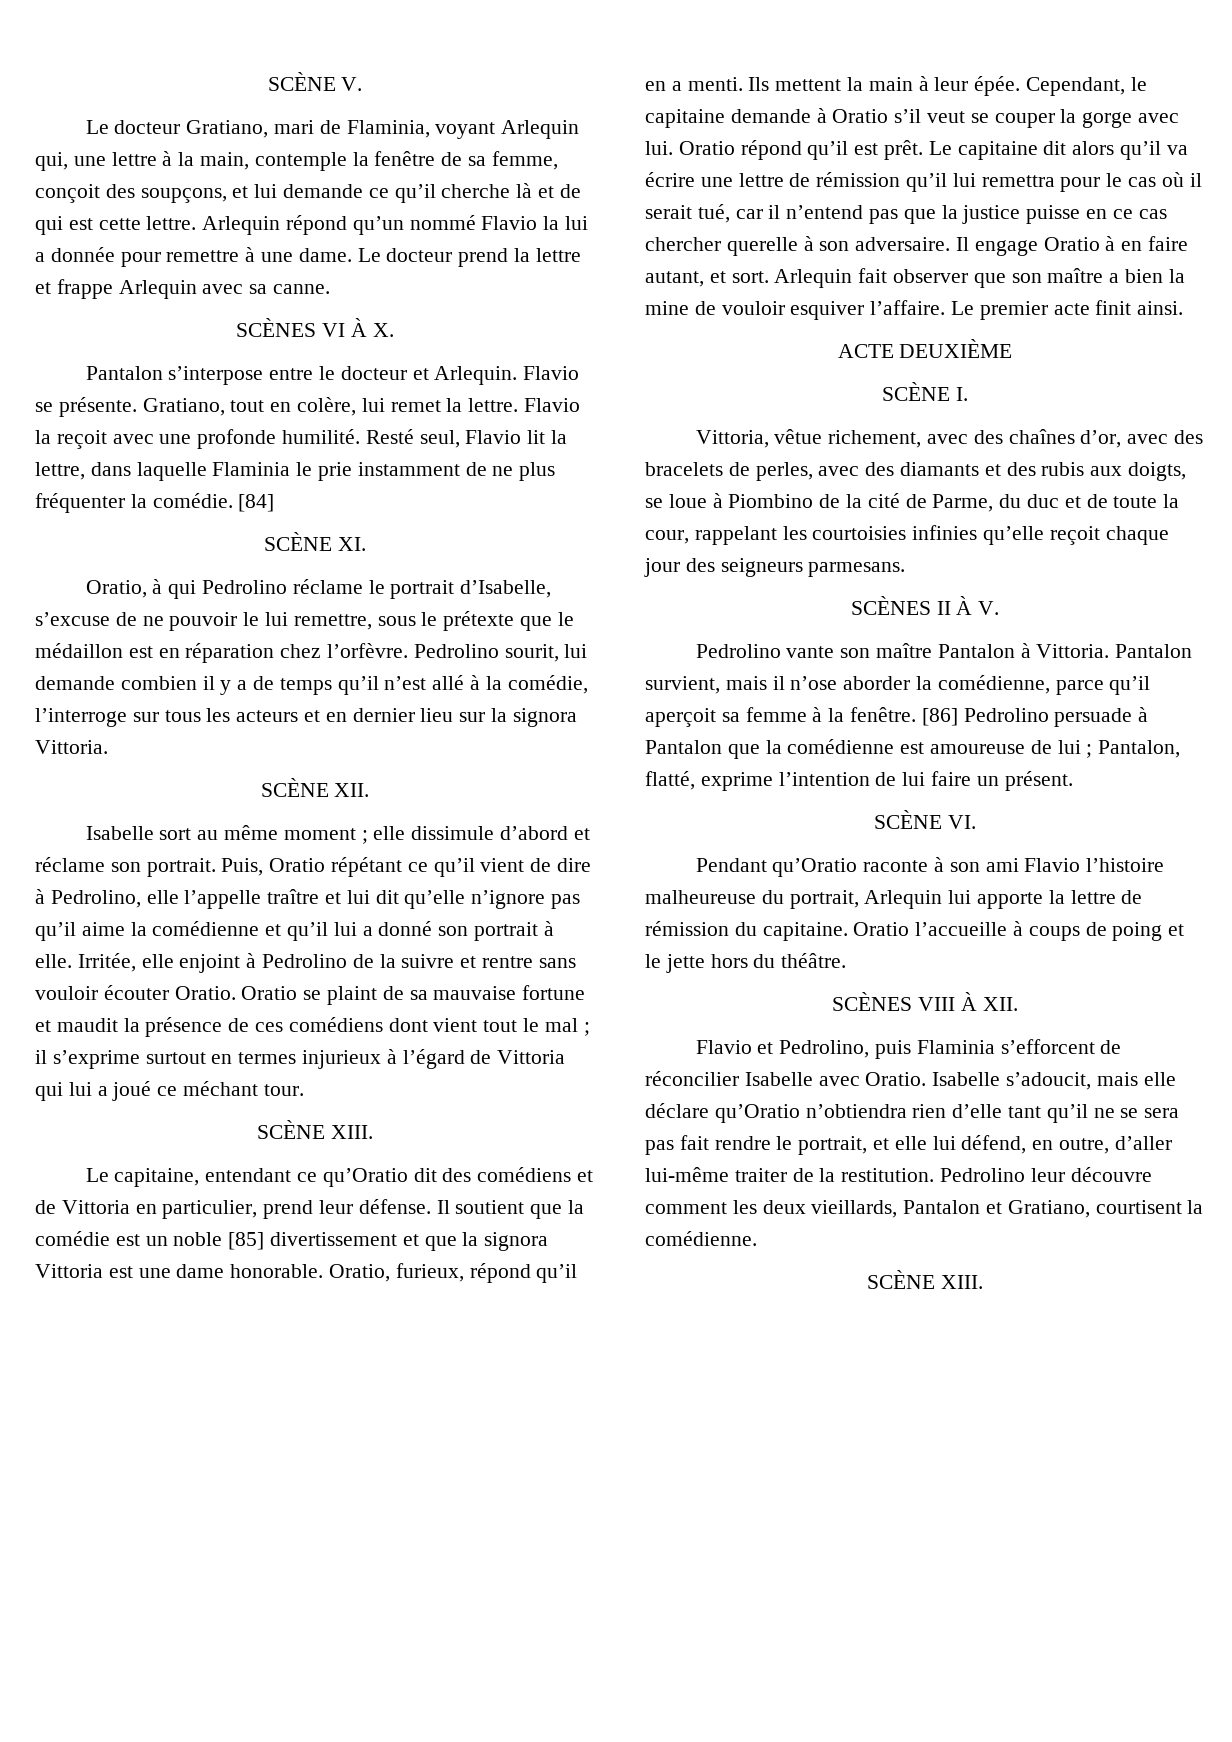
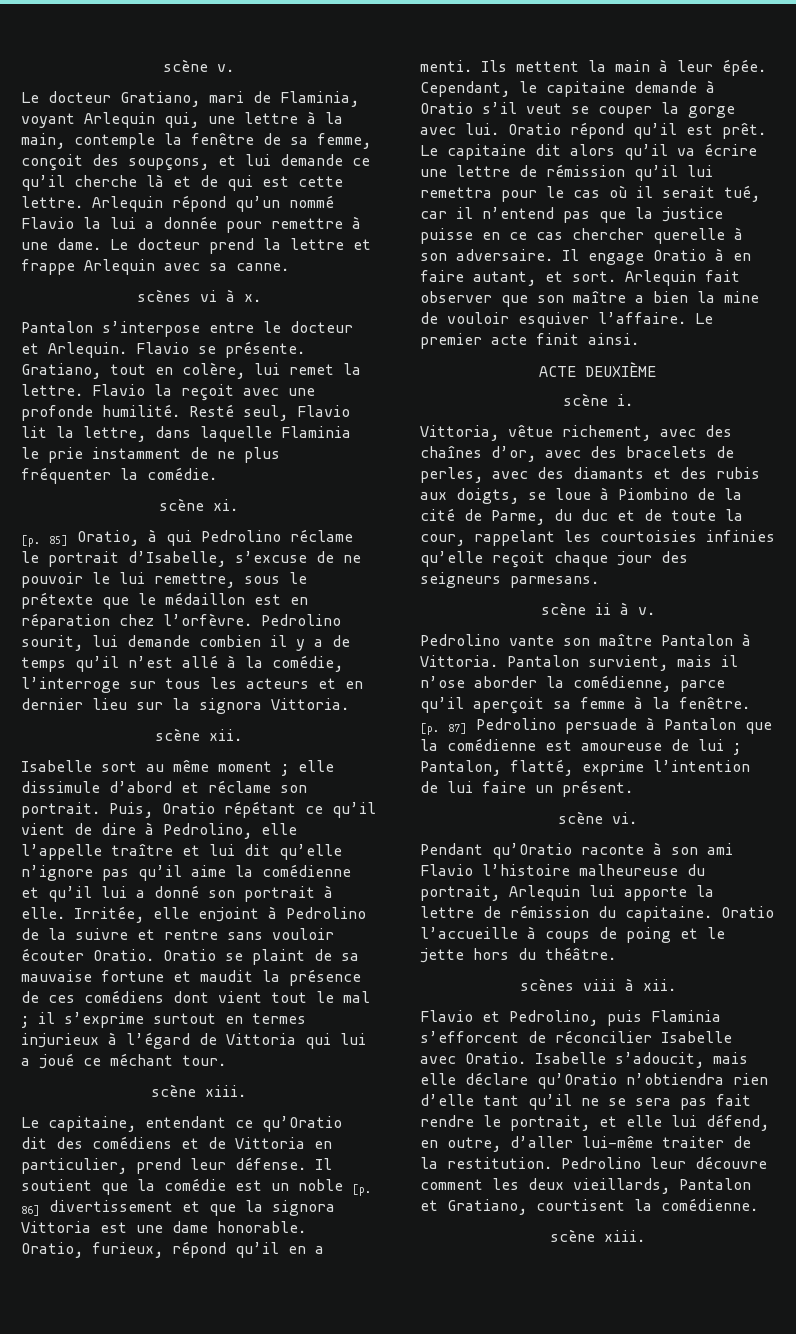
- SCÈNE V.
+ scène v.
- SCÈNES VI À X.
+ scènes vi à x.
- Resté seul, Flavio lit la lettre, dans laquelle Flaminia le prie instamment de ne plus fréquenter la comédie. [84]
- SCÈNE XI.
- Oratio, à qui Pedrolino réclame le portrait d’Isabelle, s’excuse de ne pouvoir le lui remettre, sous le prétexte que le médaillon est en réparation chez l’orfèvre.
+ Resté seul, Flavio lit la lettre, dans laquelle Flaminia le prie instamment de ne plus fréquenter la comédie.
+ scène xi.
+ [p. 85] Oratio, à qui Pedrolino réclame le portrait d’Isabelle, s’excuse de ne pouvoir le lui remettre, sous le prétexte que le médaillon est en réparation chez l’orfèvre.
- SCÈNE XII.
+ scène xii.
  Oratio se plaint de sa mauvaise fortune et maudit la présence de ces comédiens dont vient tout le mal ; il s’exprime surtout en termes injurieux à l’égard de Vittoria qui lui a joué ce méchant tour.
- SCÈNE XIII.
+ scène xiii.
- Il soutient que la comédie est un noble [85] divertissement et que la signora Vittoria est une dame honorable.
+ Il soutient que la comédie est un noble [p. 86] divertissement et que la signora Vittoria est une dame honorable.
- SCÈNE I.
+ scène i.
- SCÈNES II À V.
+ scène ii à v.
- [86] Pedrolino persuade à Pantalon que la comédienne est amoureuse de lui ; Pantalon, flatté, exprime l’intention de lui faire un présent.
+ [p. 87] Pedrolino persuade à Pantalon que la comédienne est amoureuse de lui ; Pantalon, flatté, exprime l’intention de lui faire un présent.
- SCÈNE VI.
+ scène vi.
- SCÈNES VIII À XII.
+ scènes viii à xii.
  Pedrolino leur découvre comment les deux vieillards, Pantalon et Gratiano, courtisent la comédienne.
- SCÈNE XIII.
+ scène xiii.

